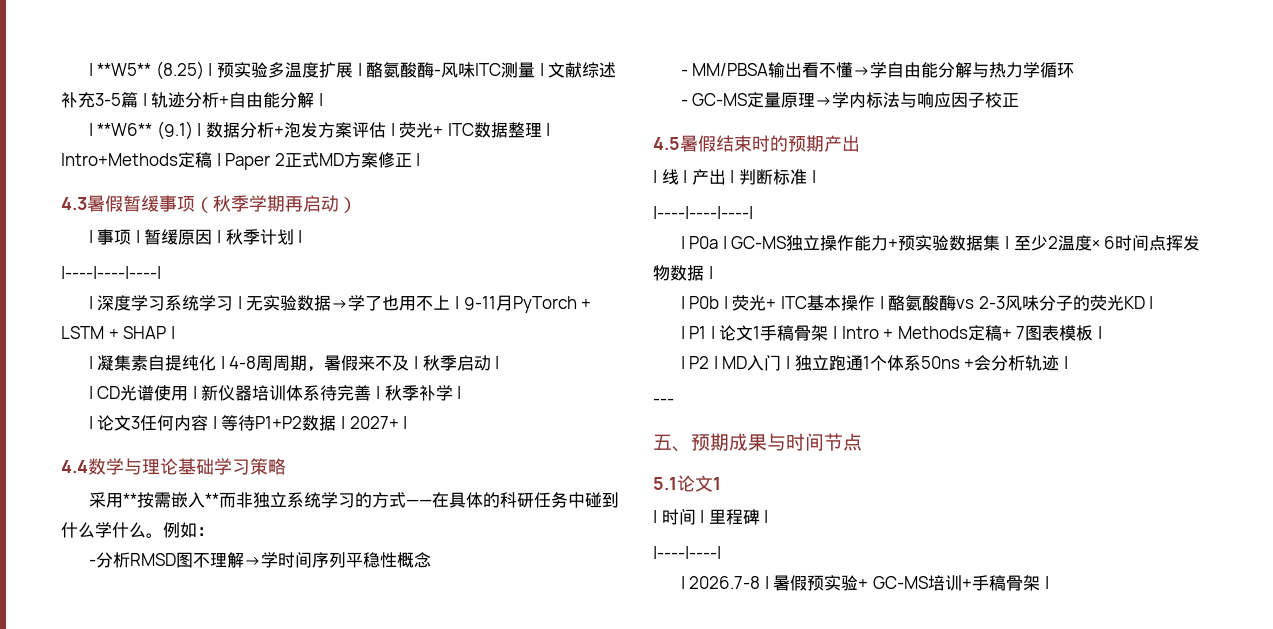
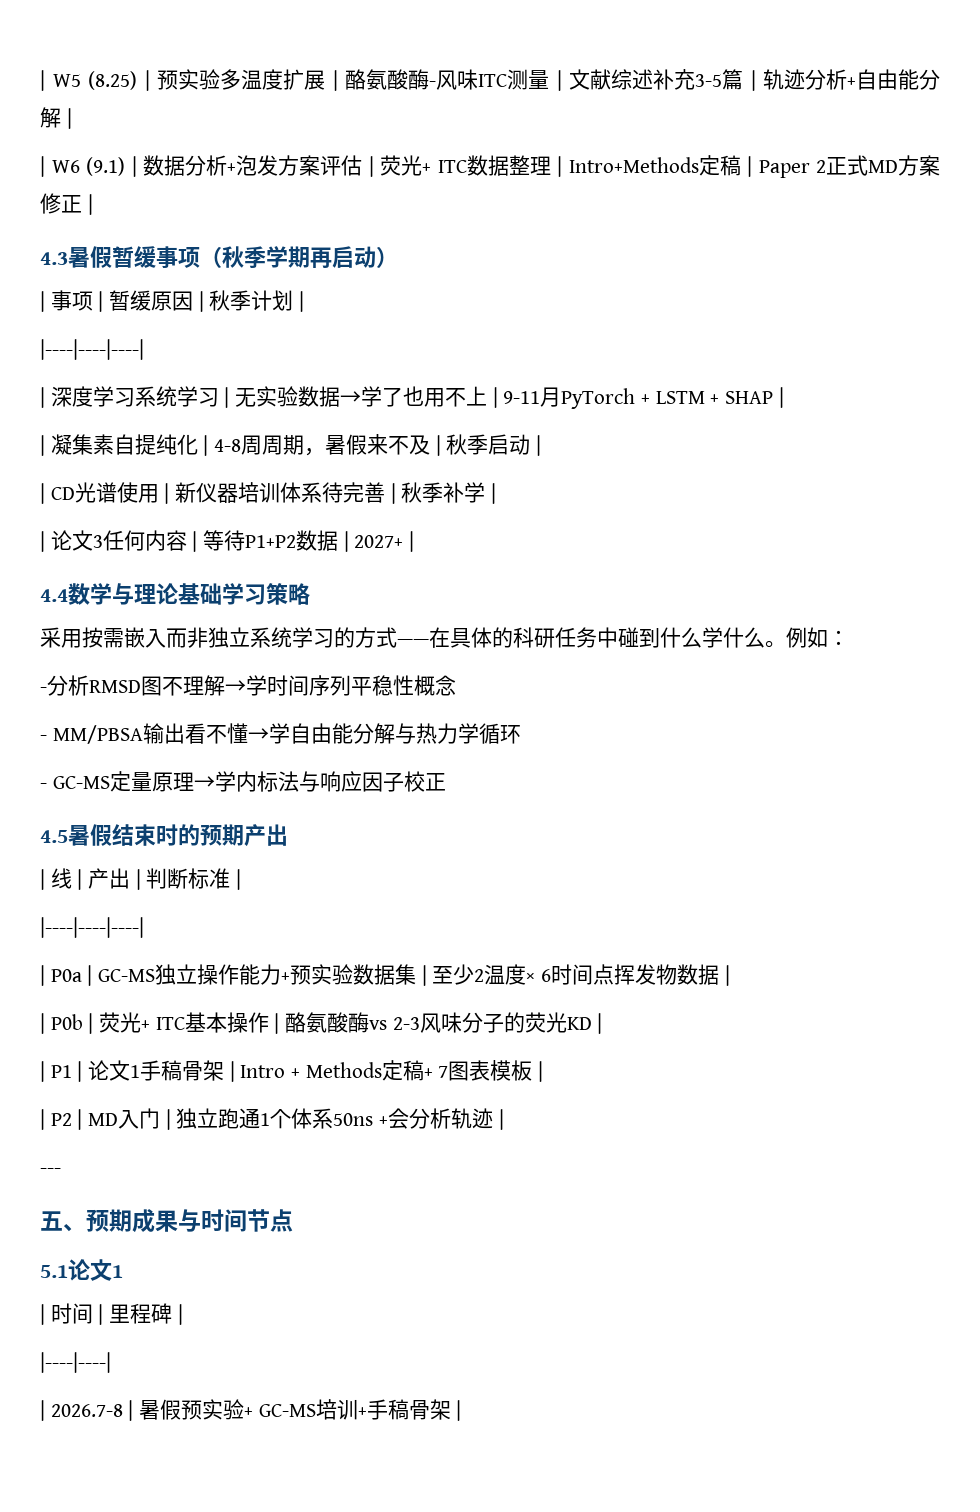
- | **W5** (8.25) | 预实验多温度扩展 | 酪氨酸酶-风味ITC测量 | 文献综述补充3-5篇 | 轨迹分析+自由能分解 |
+ | W5 (8.25) | 预实验多温度扩展 | 酪氨酸酶-风味ITC测量 | 文献综述补充3-5篇 | 轨迹分析+自由能分解 |
- | **W6** (9.1) | 数据分析+泡发方案评估 | 荧光+ ITC数据整理 | Intro+Methods定稿 | Paper 2正式MD方案修正 |
+ | W6 (9.1) | 数据分析+泡发方案评估 | 荧光+ ITC数据整理 | Intro+Methods定稿 | Paper 2正式MD方案修正 |
- 采用**按需嵌入**而非独立系统学习的方式——在具体的科研任务中碰到什么学什么。
+ 采用按需嵌入而非独立系统学习的方式——在具体的科研任务中碰到什么学什么。

